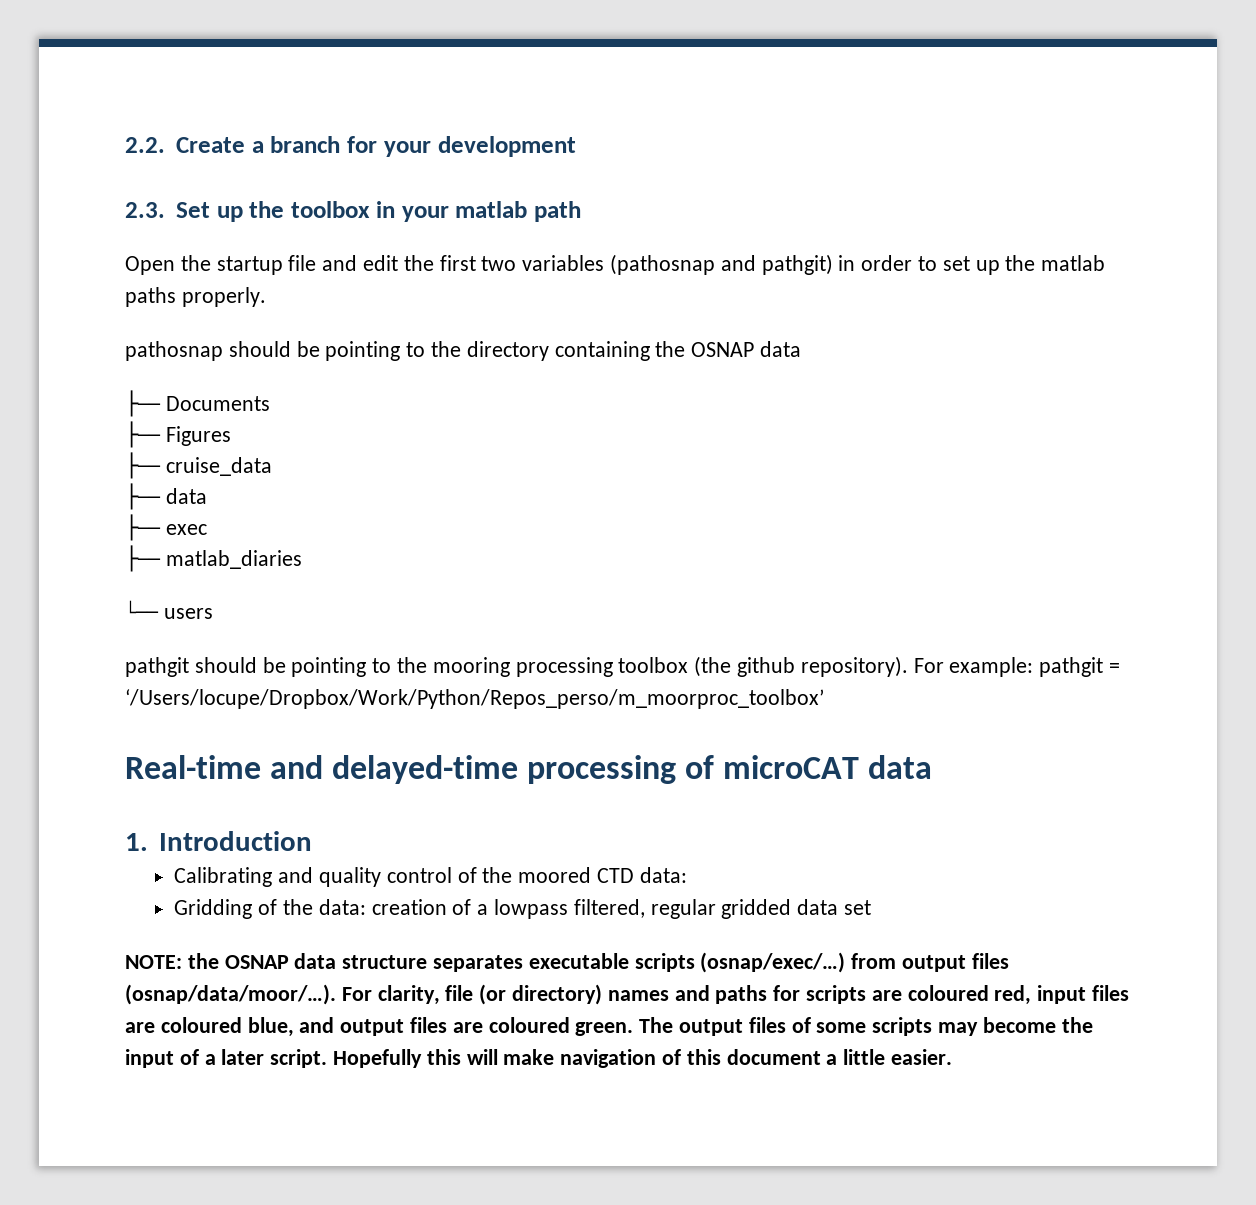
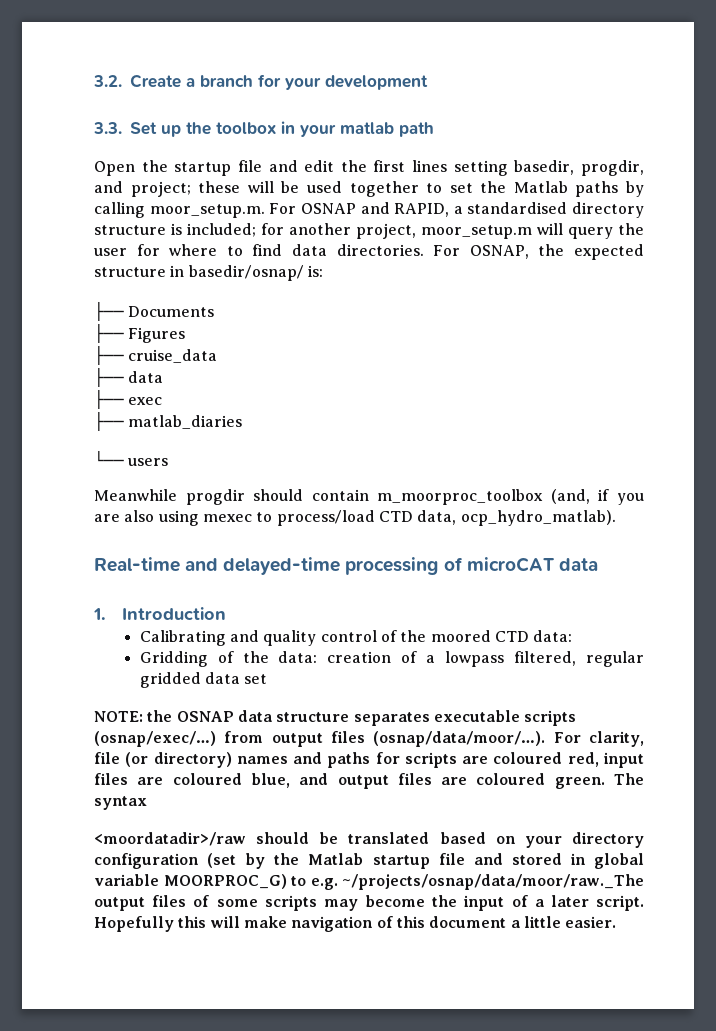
- 2.2. Create a branch for your development
+ 3.2. Create a branch for your development
- 2.3. Set up the toolbox in your matlab path
+ 3.3. Set up the toolbox in your matlab path
- Open the startup file and edit the first two variables (pathosnap and pathgit) in order to set up the matlab paths properly.
- pathosnap should be pointing to the directory containing the OSNAP data
+ Open the startup file and edit the first lines setting basedir, progdir, and project; these will be used together to set the Matlab paths by calling moor_setup.m. For OSNAP and RAPID, a standardised directory structure is included; for another project, moor_setup.m will query the user for where to find data directories. For OSNAP, the expected structure in basedir/osnap/ is:
- pathgit should be pointing to the mooring processing toolbox (the github repository). For example: pathgit = ‘/Users/locupe/Dropbox/Work/Python/Repos_perso/m_moorproc_toolbox’
+ Meanwhile progdir should contain m_moorproc_toolbox (and, if you are also using mexec to process/load CTD data, ocp_hydro_matlab).
- The output files of some scripts may become the input of a later script.
+ The syntax
+ <moordatadir>/raw should be translated based on your directory configuration (set by the Matlab startup file and stored in global variable MOORPROC_G) to e.g. ~/projects/osnap/data/moor/raw._The output files of some scripts may become the input of a later script.

